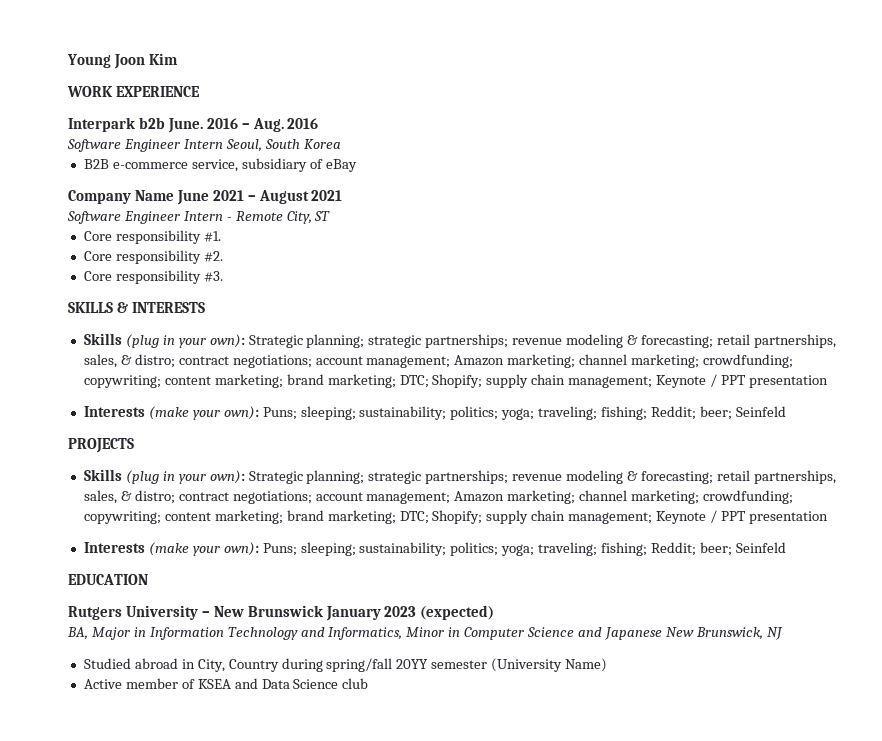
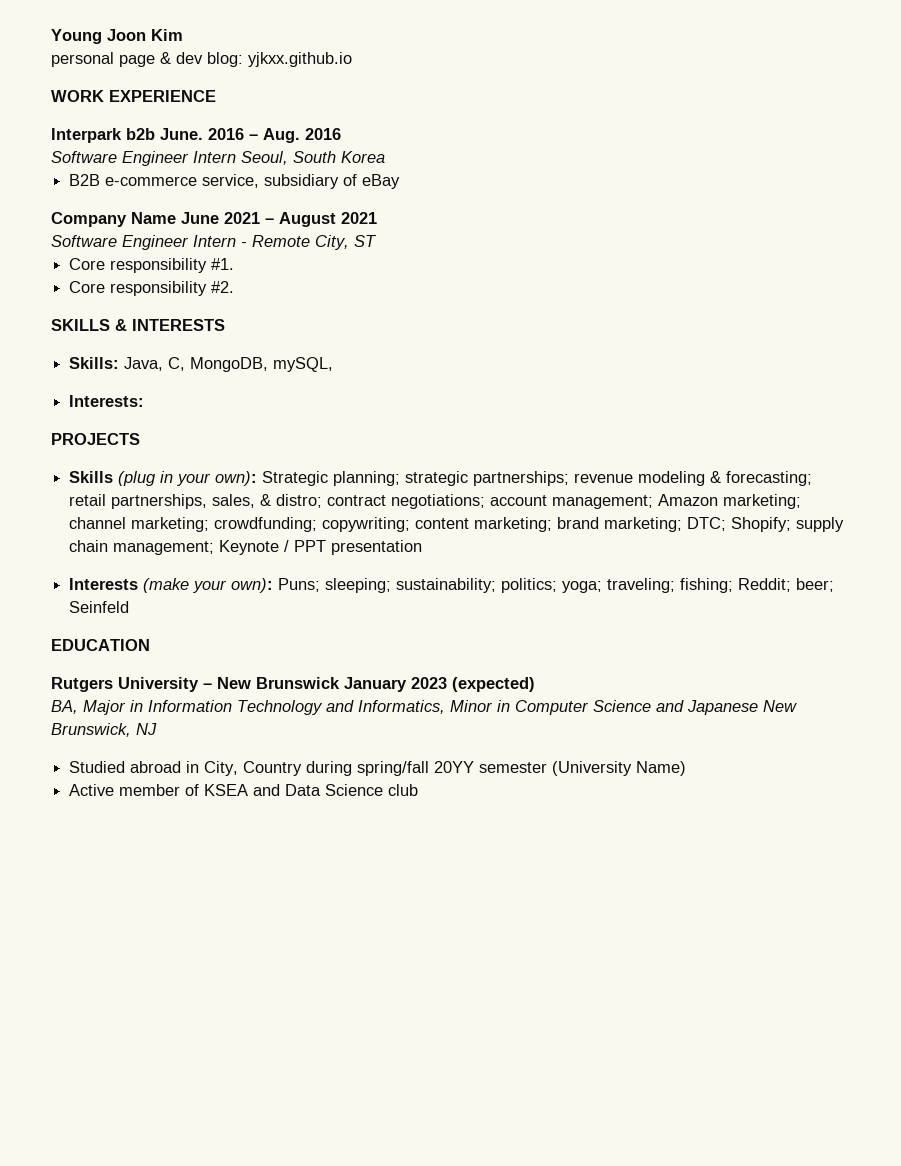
+ personal page & dev blog: yjkxx.github.io
- Core responsibility #3.
  SKILLS & INTERESTS
- Skills (plug in your own): Strategic planning; strategic partnerships; revenue modeling & forecasting; retail partnerships, sales, & distro; contract negotiations; account management; Amazon marketing; channel marketing; crowdfunding; copywriting; content marketing; brand marketing; DTC; Shopify; supply chain management; Keynote / PPT presentation
- Interests (make your own): Puns; sleeping; sustainability; politics; yoga; traveling; fishing; Reddit; beer; Seinfeld
+ Skills: Java, C, MongoDB, mySQL,
+ Interests:

